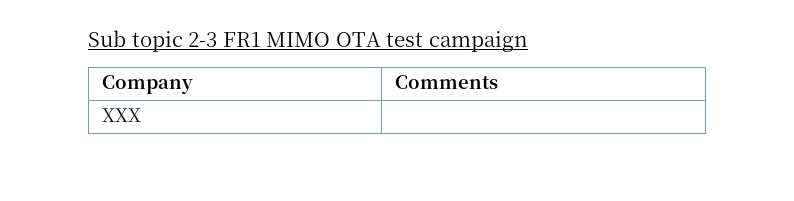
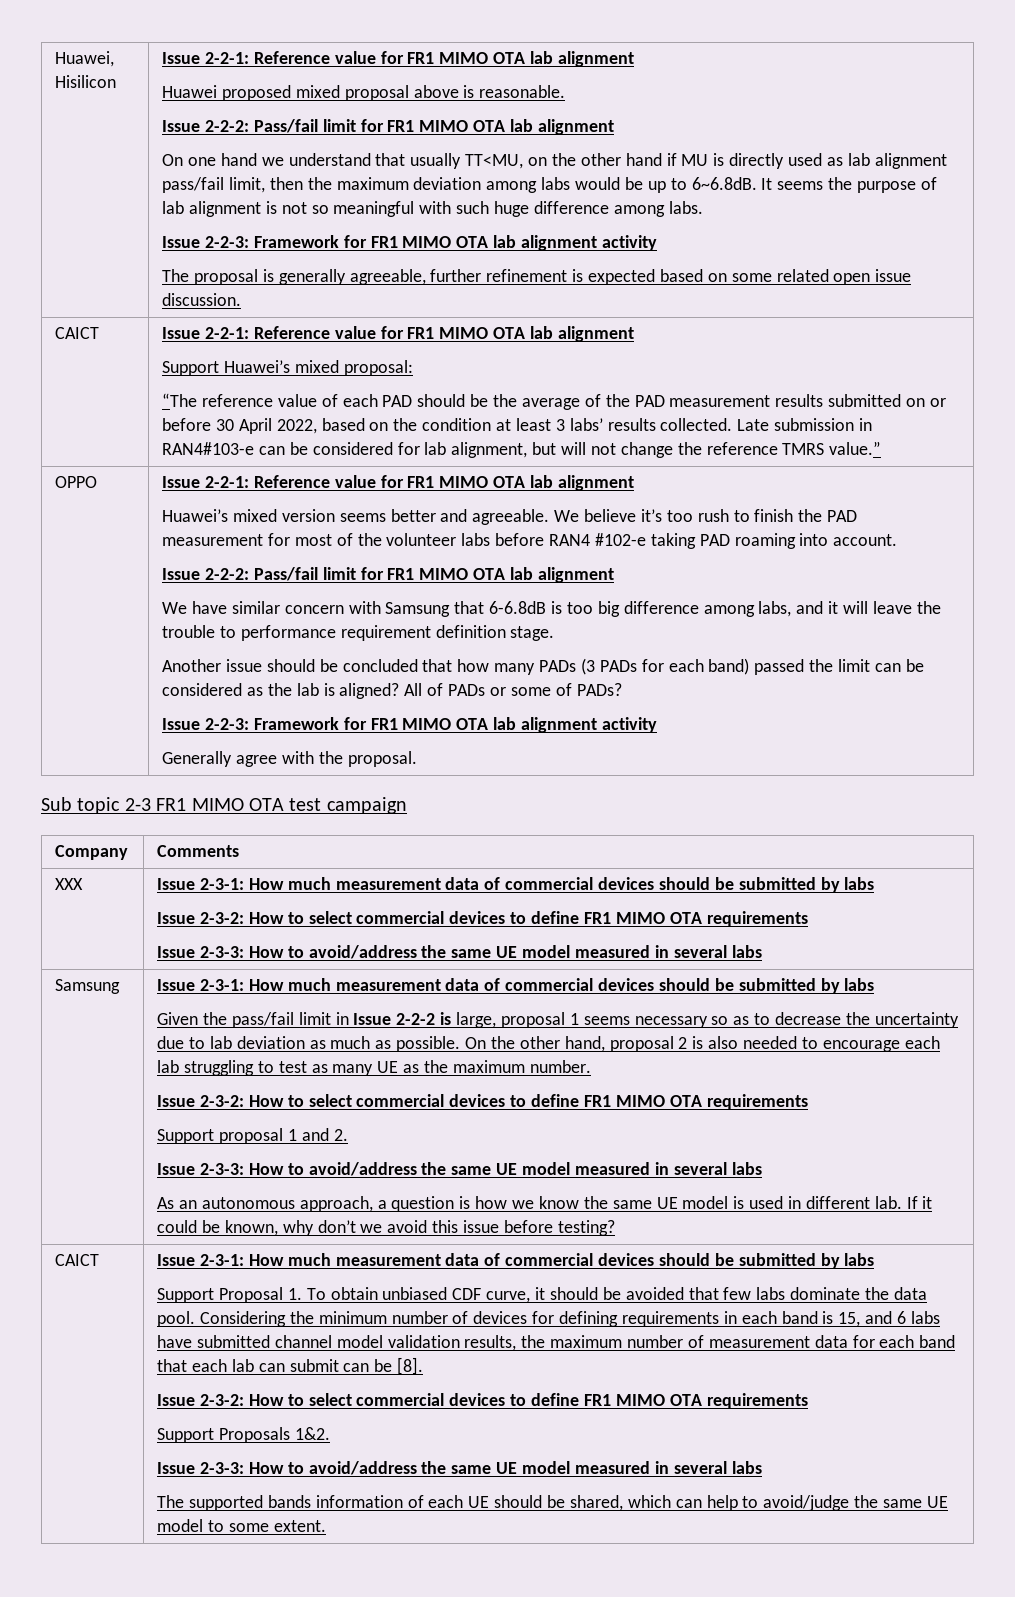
+ Huawei, Hisilicon | Issue 2-2-1: Reference value for FR1 MIMO OTA lab alignment
+ Huawei proposed mixed proposal above is reasonable.
+ Issue 2-2-2: Pass/fail limit for FR1 MIMO OTA lab alignment
+ On one hand we understand that usually TT<MU, on the other hand if MU is directly used as lab alignment pass/fail limit, then the maximum deviation among labs would be up to 6~6.8dB. It seems the purpose of lab alignment is not so meaningful with such huge difference among labs.
+ Issue 2-2-3: Framework for FR1 MIMO OTA lab alignment activity
+ The proposal is generally agreeable, further refinement is expected based on some related open issue discussion.
+ CAICT | Issue 2-2-1: Reference value for FR1 MIMO OTA lab alignment
+ Support Huawei’s mixed proposal:
+ “The reference value of each PAD should be the average of the PAD measurement results submitted on or before 30 April 2022, based on the condition at least 3 labs’ results collected. Late submission in RAN4#103-e can be considered for lab alignment, but will not change the reference TMRS value.”
+ OPPO | Issue 2-2-1: Reference value for FR1 MIMO OTA lab alignment
+ Huawei’s mixed version seems better and agreeable. We believe it’s too rush to finish the PAD measurement for most of the volunteer labs before RAN4 #102-e taking PAD roaming into account.
+ Issue 2-2-2: Pass/fail limit for FR1 MIMO OTA lab alignment
+ We have similar concern with Samsung that 6-6.8dB is too big difference among labs, and it will leave the trouble to performance requirement definition stage.
+ Another issue should be concluded that how many PADs (3 PADs for each band) passed the limit can be considered as the lab is aligned? All of PADs or some of PADs?
+ Issue 2-2-3: Framework for FR1 MIMO OTA lab alignment activity
+ Generally agree with the proposal.
- XXX
+ XXX | Issue 2-3-1: How much measurement data of commercial devices should be submitted by labs
+ Issue 2-3-2: How to select commercial devices to define FR1 MIMO OTA requirements
+ Issue 2-3-3: How to avoid/address the same UE model measured in several labs
+ Samsung | Issue 2-3-1: How much measurement data of commercial devices should be submitted by labs
+ Given the pass/fail limit in Issue 2-2-2 is large, proposal 1 seems necessary so as to decrease the uncertainty due to lab deviation as much as possible. On the other hand, proposal 2 is also needed to encourage each lab struggling to test as many UE as the maximum number.
+ Issue 2-3-2: How to select commercial devices to define FR1 MIMO OTA requirements
+ Support proposal 1 and 2.
+ Issue 2-3-3: How to avoid/address the same UE model measured in several labs
+ As an autonomous approach, a question is how we know the same UE model is used in different lab. If it could be known, why don’t we avoid this issue before testing?
+ CAICT | Issue 2-3-1: How much measurement data of commercial devices should be submitted by labs
+ Support Proposal 1. To obtain unbiased CDF curve, it should be avoided that few labs dominate the data pool. Considering the minimum number of devices for defining requirements in each band is 15, and 6 labs have submitted channel model validation results, the maximum number of measurement data for each band that each lab can submit can be [8].
+ Issue 2-3-2: How to select commercial devices to define FR1 MIMO OTA requirements
+ Support Proposals 1&2.
+ Issue 2-3-3: How to avoid/address the same UE model measured in several labs
+ The supported bands information of each UE should be shared, which can help to avoid/judge the same UE model to some extent.

